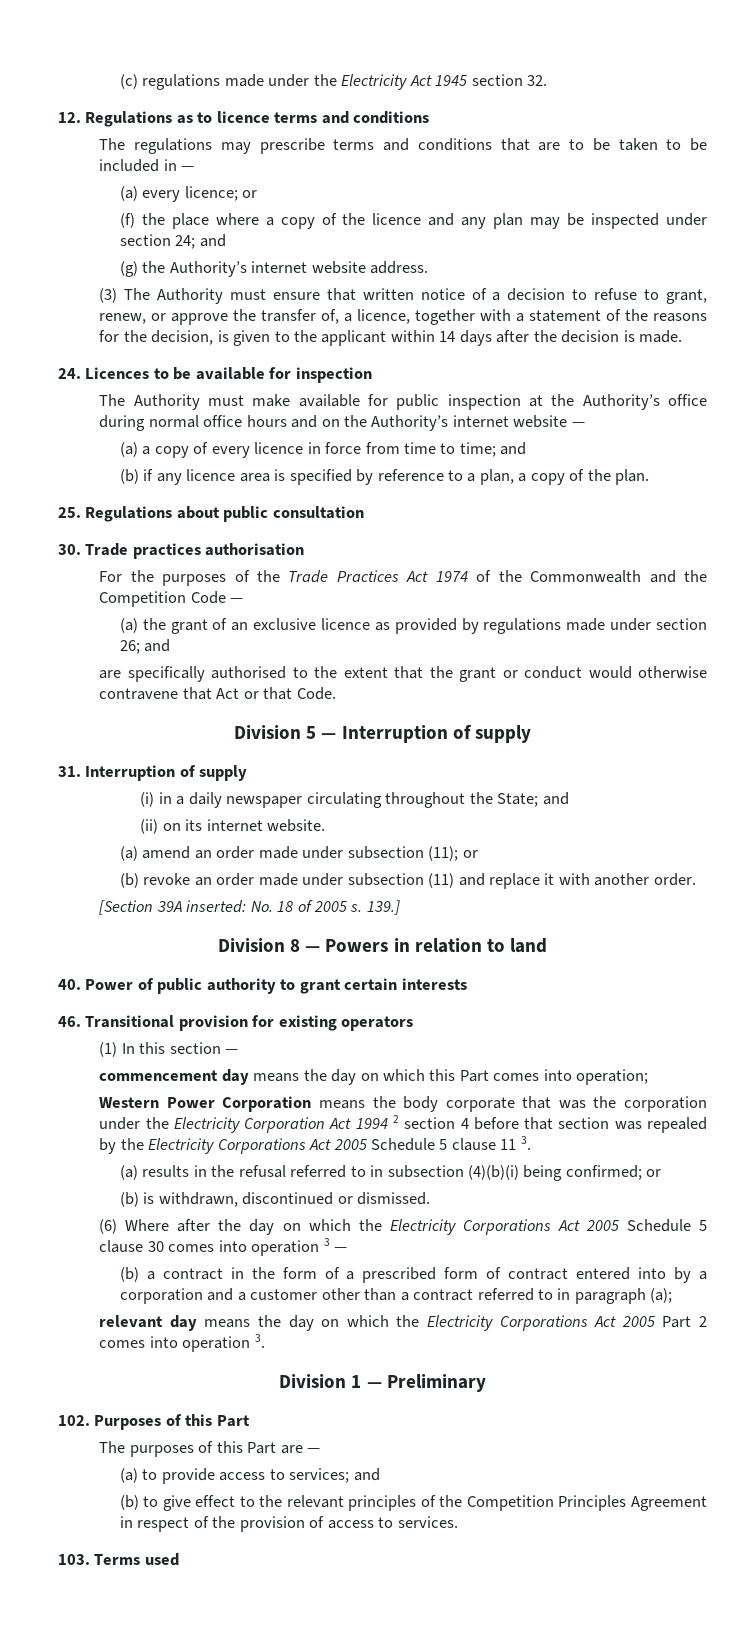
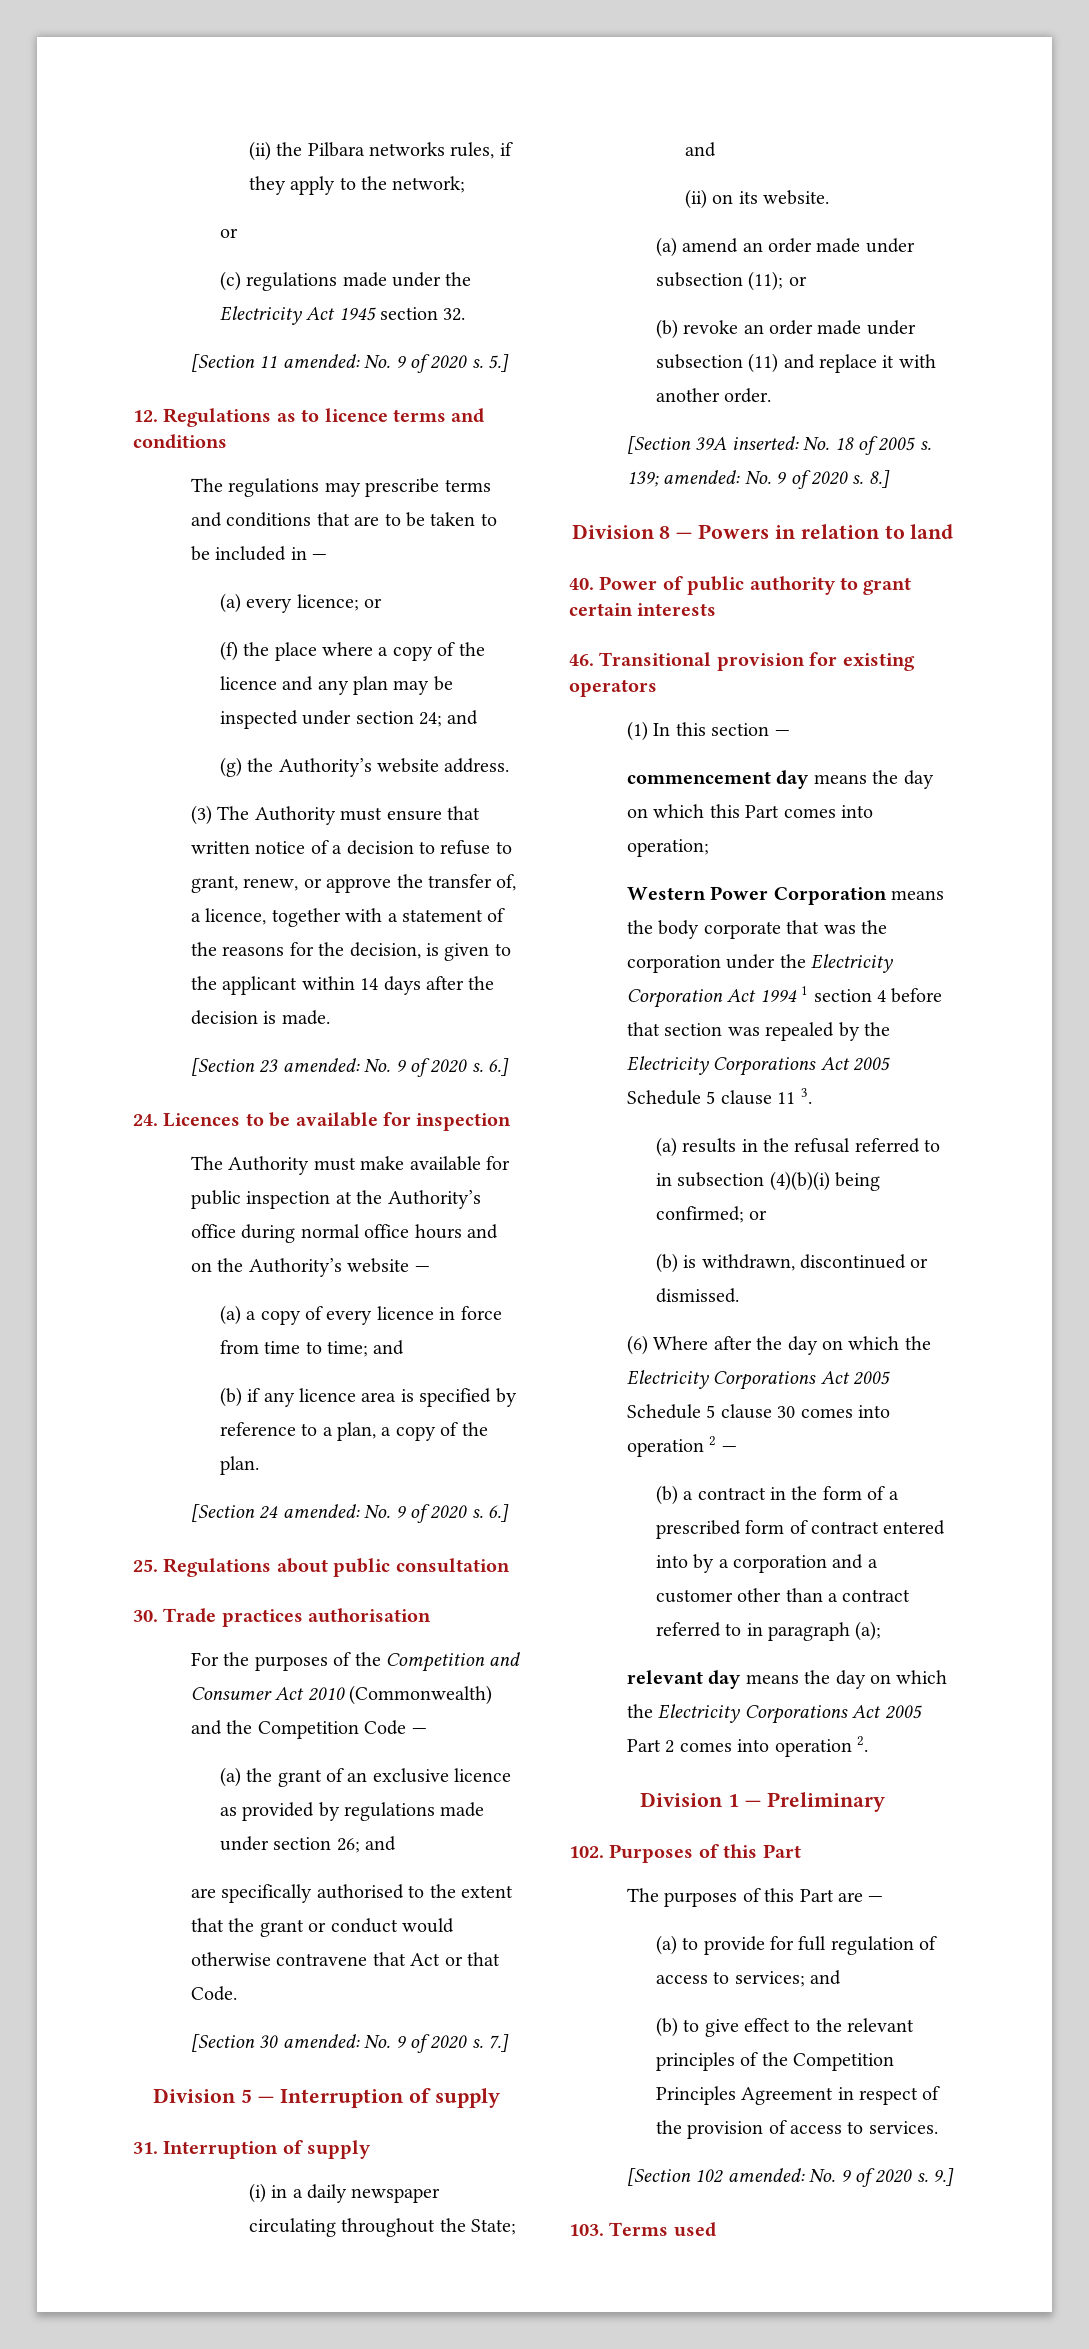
+ (ii) the Pilbara networks rules, if they apply to the network;
+ or
+ [Section 11 amended: No. 9 of 2020 s. 5.]
- (g) the Authority’s internet website address.
+ (g) the Authority’s website address.
+ [Section 23 amended: No. 9 of 2020 s. 6.]
- The Authority must make available for public inspection at the Authority’s office during normal office hours and on the Authority’s internet website —
+ The Authority must make available for public inspection at the Authority’s office during normal office hours and on the Authority’s website —
+ [Section 24 amended: No. 9 of 2020 s. 6.]
- For the purposes of the Trade Practices Act 1974 of the Commonwealth and the Competition Code —
+ For the purposes of the Competition and Consumer Act 2010 (Commonwealth) and the Competition Code —
+ [Section 30 amended: No. 9 of 2020 s. 7.]
- (ii) on its internet website.
+ (ii) on its website.
- 139.]
+ 139; amended: No. 9 of 2020 s. 8.]
- Western Power Corporation means the body corporate that was the corporation under the Electricity Corporation Act 1994 2 section 4 before that section was repealed by the Electricity Corporations Act 2005 Schedule 5 clause 11 3.
+ Western Power Corporation means the body corporate that was the corporation under the Electricity Corporation Act 1994 1 section 4 before that section was repealed by the Electricity Corporations Act 2005 Schedule 5 clause 11 3.
- (6) Where after the day on which the Electricity Corporations Act 2005 Schedule 5 clause 30 comes into operation 3 —
+ (6) Where after the day on which the Electricity Corporations Act 2005 Schedule 5 clause 30 comes into operation 2 —
- relevant day means the day on which the Electricity Corporations Act 2005 Part 2 comes into operation 3.
+ relevant day means the day on which the Electricity Corporations Act 2005 Part 2 comes into operation 2.
- (a) to provide access to services; and
+ (a) to provide for full regulation of access to services; and
+ [Section 102 amended: No. 9 of 2020 s. 9.]

